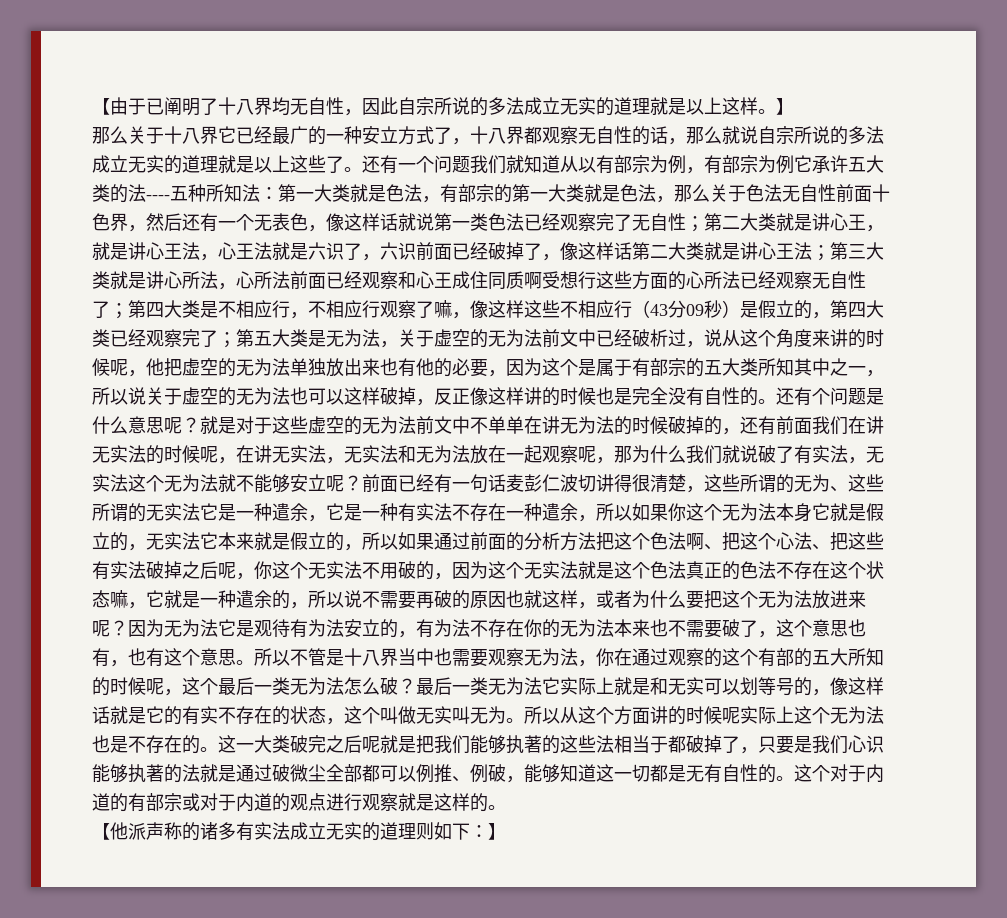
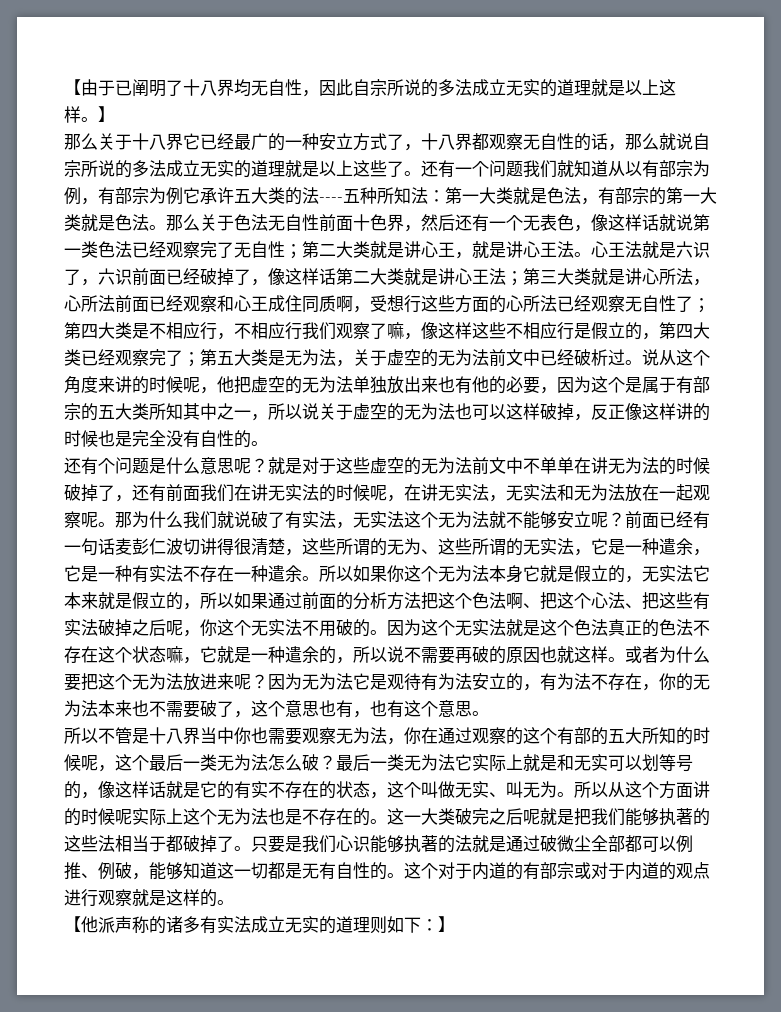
- 第一大类就是色法，有部宗的第一大类就是色法，那么关于色法无自性前面十色界，然后还有一个无表色，像这样话就说第一类色法已经观察完了无自性；
+ 第一大类就是色法，有部宗的第一大类就是色法。那么关于色法无自性前面十色界，然后还有一个无表色，像这样话就说第一类色法已经观察完了无自性；
- 第二大类就是讲心王，就是讲心王法，心王法就是六识了，六识前面已经破掉了，像这样话第二大类就是讲心王法；
+ 第二大类就是讲心王，就是讲心王法。心王法就是六识了，六识前面已经破掉了，像这样话第二大类就是讲心王法；
- 第三大类就是讲心所法，心所法前面已经观察和心王成住同质啊受想行这些方面的心所法已经观察无自性了；
+ 第三大类就是讲心所法，心所法前面已经观察和心王成住同质啊，受想行这些方面的心所法已经观察无自性了；
- 第四大类是不相应行，不相应行观察了嘛，像这样这些不相应行（43分09秒）是假立的，第四大类已经观察完了；
+ 第四大类是不相应行，不相应行我们观察了嘛，像这样这些不相应行是假立的，第四大类已经观察完了；
- 第五大类是无为法，关于虚空的无为法前文中已经破析过，说从这个角度来讲的时候呢，他把虚空的无为法单独放出来也有他的必要，因为这个是属于有部宗的五大类所知其中之一，所以说关于虚空的无为法也可以这样破掉，反正像这样讲的时候也是完全没有自性的。还有个问题是什么意思呢？
+ 第五大类是无为法，关于虚空的无为法前文中已经破析过。说从这个角度来讲的时候呢，他把虚空的无为法单独放出来也有他的必要，因为这个是属于有部宗的五大类所知其中之一，所以说关于虚空的无为法也可以这样破掉，反正像这样讲的时候也是完全没有自性的。
+ 还有个问题是什么意思呢？
- 就是对于这些虚空的无为法前文中不单单在讲无为法的时候破掉的，还有前面我们在讲无实法的时候呢，在讲无实法，无实法和无为法放在一起观察呢，那为什么我们就说破了有实法，无实法这个无为法就不能够安立呢？
+ 就是对于这些虚空的无为法前文中不单单在讲无为法的时候破掉了，还有前面我们在讲无实法的时候呢，在讲无实法，无实法和无为法放在一起观察呢。那为什么我们就说破了有实法，无实法这个无为法就不能够安立呢？
- 前面已经有一句话麦彭仁波切讲得很清楚，这些所谓的无为、这些所谓的无实法它是一种遣余，它是一种有实法不存在一种遣余，所以如果你这个无为法本身它就是假立的，无实法它本来就是假立的，所以如果通过前面的分析方法把这个色法啊、把这个心法、把这些有实法破掉之后呢，你这个无实法不用破的，因为这个无实法就是这个色法真正的色法不存在这个状态嘛，它就是一种遣余的，所以说不需要再破的原因也就这样，或者为什么要把这个无为法放进来呢？
+ 前面已经有一句话麦彭仁波切讲得很清楚，这些所谓的无为、这些所谓的无实法，它是一种遣余，它是一种有实法不存在一种遣余。所以如果你这个无为法本身它就是假立的，无实法它本来就是假立的，所以如果通过前面的分析方法把这个色法啊、把这个心法、把这些有实法破掉之后呢，你这个无实法不用破的。因为这个无实法就是这个色法真正的色法不存在这个状态嘛，它就是一种遣余的，所以说不需要再破的原因也就这样。或者为什么要把这个无为法放进来呢？
- 因为无为法它是观待有为法安立的，有为法不存在你的无为法本来也不需要破了，这个意思也有，也有这个意思。所以不管是十八界当中也需要观察无为法，你在通过观察的这个有部的五大所知的时候呢，这个最后一类无为法怎么破？
+ 因为无为法它是观待有为法安立的，有为法不存在，你的无为法本来也不需要破了，这个意思也有，也有这个意思。
+ 所以不管是十八界当中你也需要观察无为法，你在通过观察的这个有部的五大所知的时候呢，这个最后一类无为法怎么破？
- 最后一类无为法它实际上就是和无实可以划等号的，像这样话就是它的有实不存在的状态，这个叫做无实叫无为。
+ 最后一类无为法它实际上就是和无实可以划等号的，像这样话就是它的有实不存在的状态，这个叫做无实、叫无为。
- 这一大类破完之后呢就是把我们能够执著的这些法相当于都破掉了，只要是我们心识能够执著的法就是通过破微尘全部都可以例推、例破，能够知道这一切都是无有自性的。
+ 这一大类破完之后呢就是把我们能够执著的这些法相当于都破掉了。只要是我们心识能够执著的法就是通过破微尘全部都可以例推、例破，能够知道这一切都是无有自性的。

